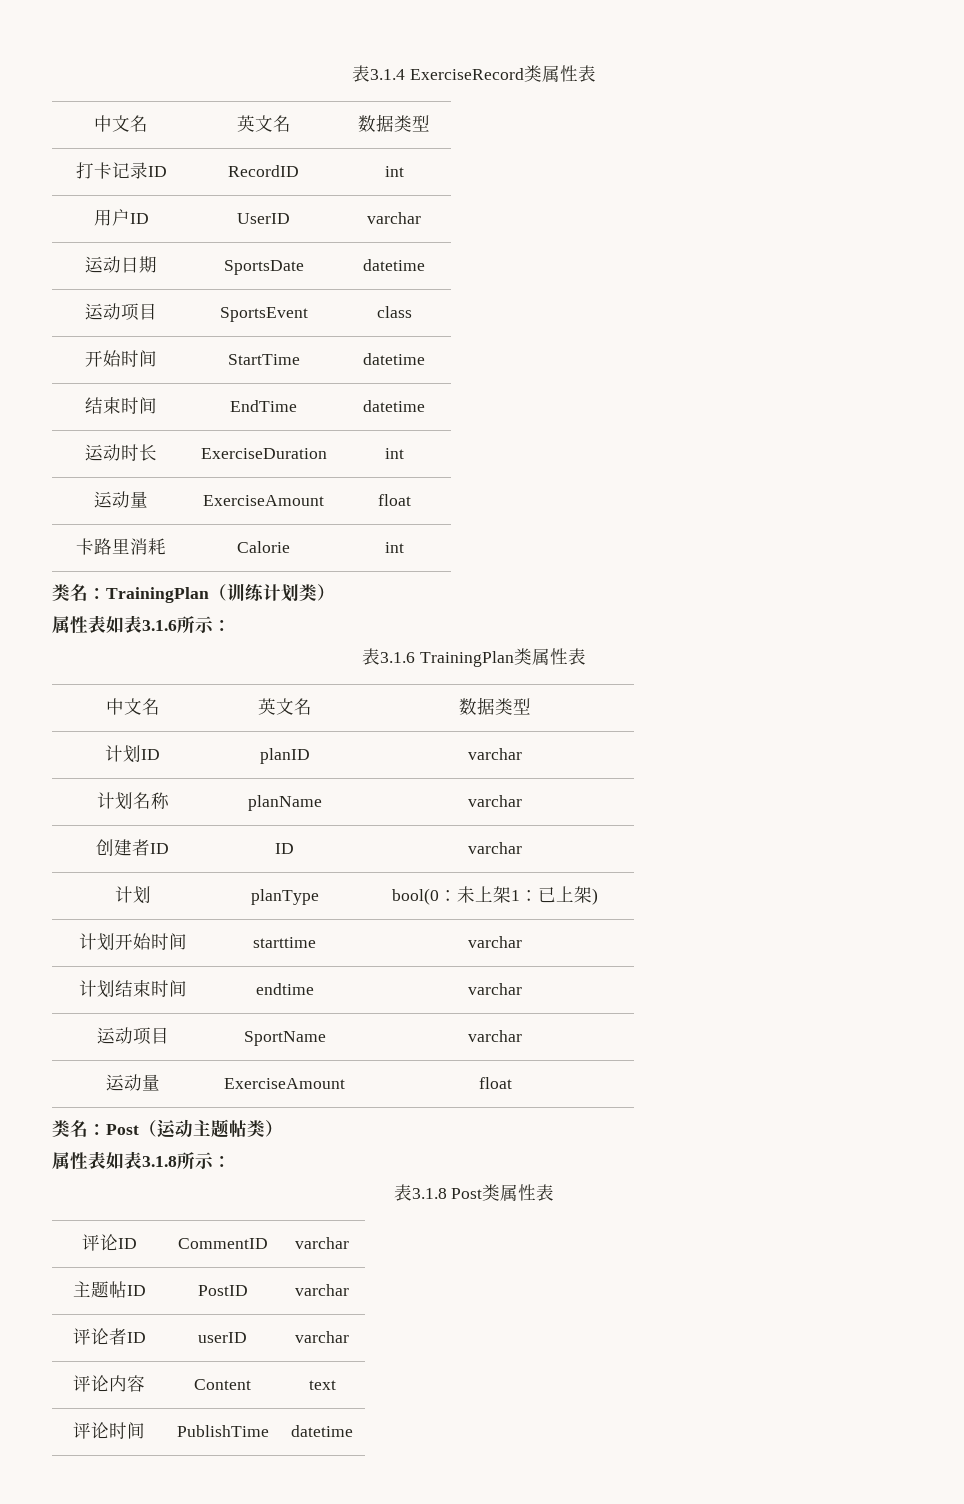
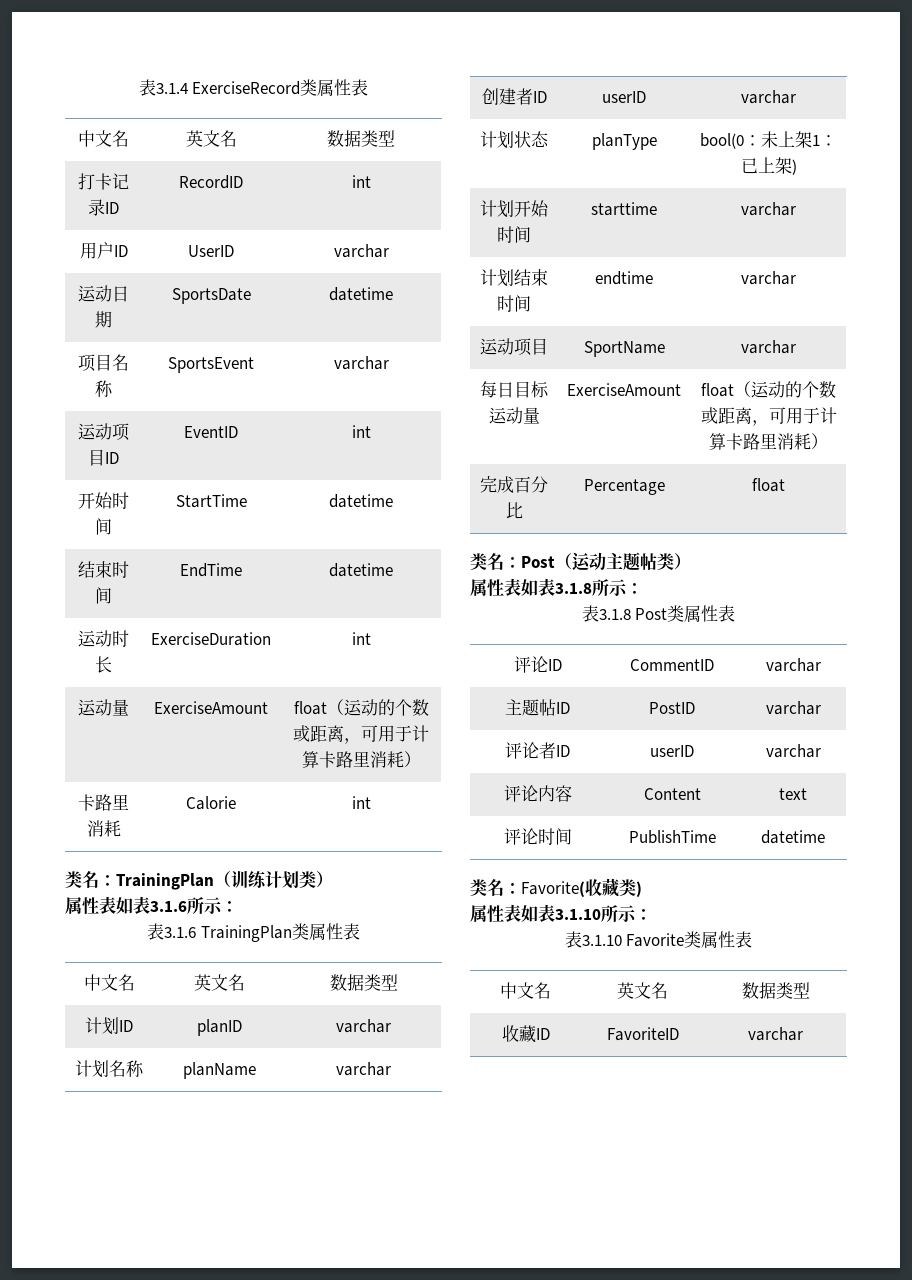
- 运动项目 | SportsEvent | class
+ 项目名称 | SportsEvent | varchar
+ 运动项目ID | EventID | int
  运动时长 | ExerciseDuration | int
- 运动量 | ExerciseAmount | float
+ 运动量 | ExerciseAmount | float（运动的个数或距离，可用于计算卡路里消耗）
- 创建者ID | ID | varchar
- 计划 | planType | bool(0：未上架1：已上架)
+ 创建者ID | userID | varchar
+ 计划状态 | planType | bool(0：未上架1：已上架)
  运动项目 | SportName | varchar
- 运动量 | ExerciseAmount | float
+ 每日目标运动量 | ExerciseAmount | float（运动的个数或距离，可用于计算卡路里消耗）
+ 完成百分比 | Percentage | float
+ 类名：Favorite(收藏类)
+ 属性表如表3.1.10所示：
+ 表3.1.10 Favorite类属性表
+ 中文名 | 英文名 | 数据类型
+ 收藏ID | FavoriteID | varchar

